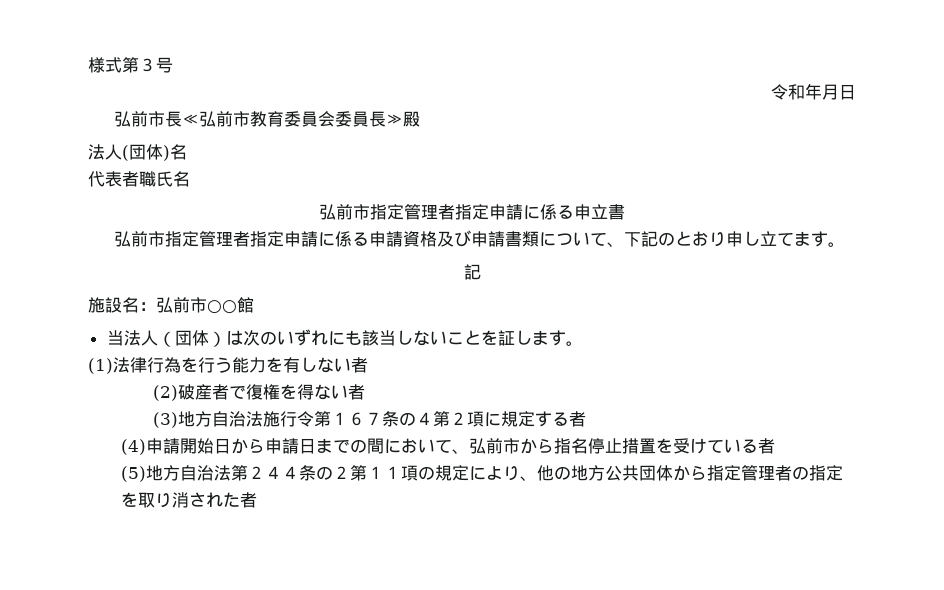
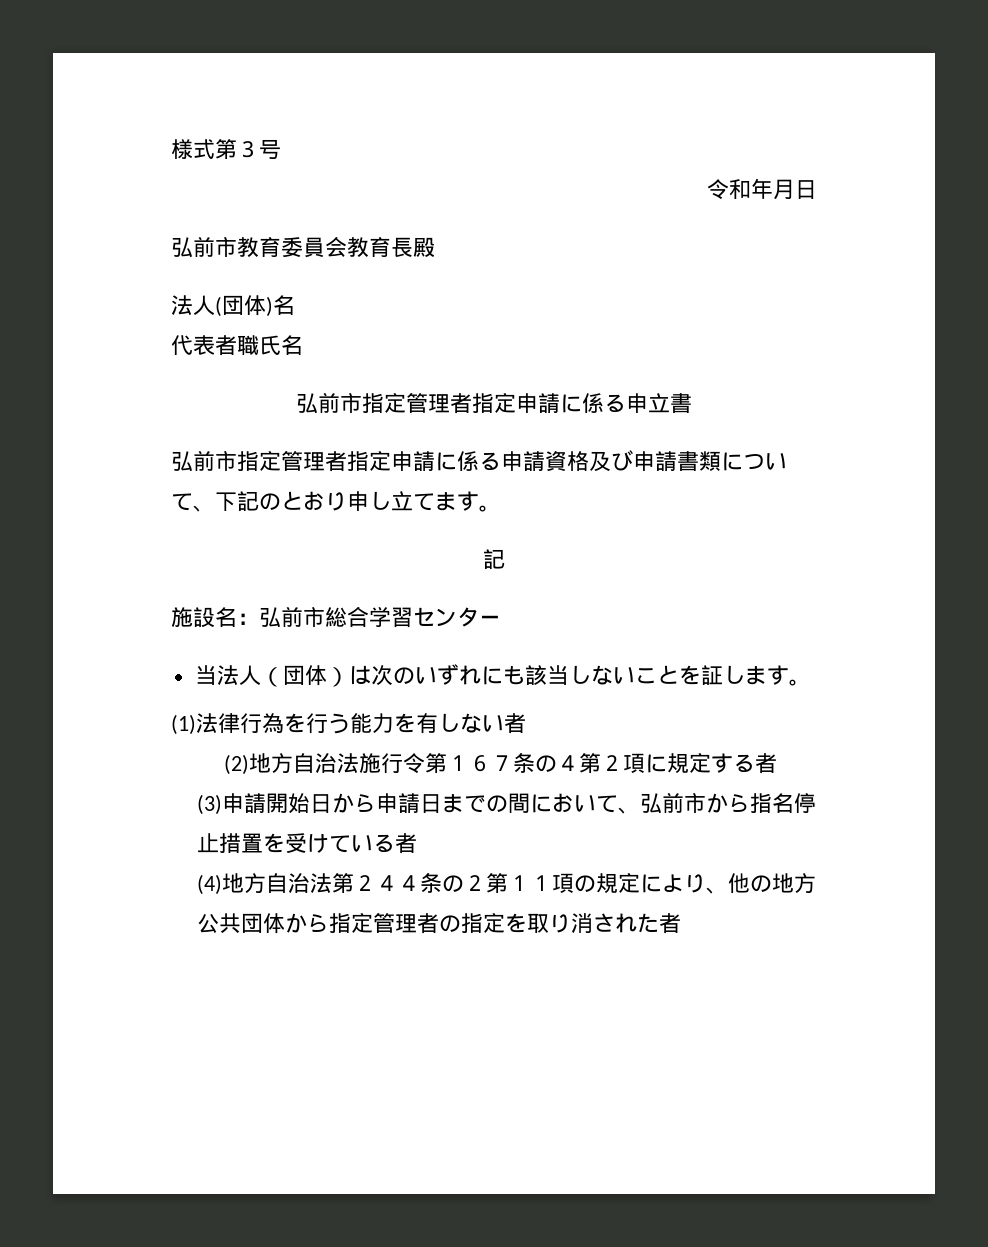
- 弘前市長≪弘前市教育委員会委員長≫殿
+ 弘前市教育委員会教育長殿
- 施設名：弘前市○○館
+ 施設名：弘前市総合学習センター
- (2)破産者で復権を得ない者
- (3)地方自治法施行令第１６７条の４第２項に規定する者
+ (2)地方自治法施行令第１６７条の４第２項に規定する者
- (4)申請開始日から申請日までの間において、弘前市から指名停止措置を受けている者
+ (3)申請開始日から申請日までの間において、弘前市から指名停止措置を受けている者
- (5)地方自治法第２４４条の２第１１項の規定により、他の地方公共団体から指定管理者の指定を取り消された者
+ (4)地方自治法第２４４条の２第１１項の規定により、他の地方公共団体から指定管理者の指定を取り消された者

